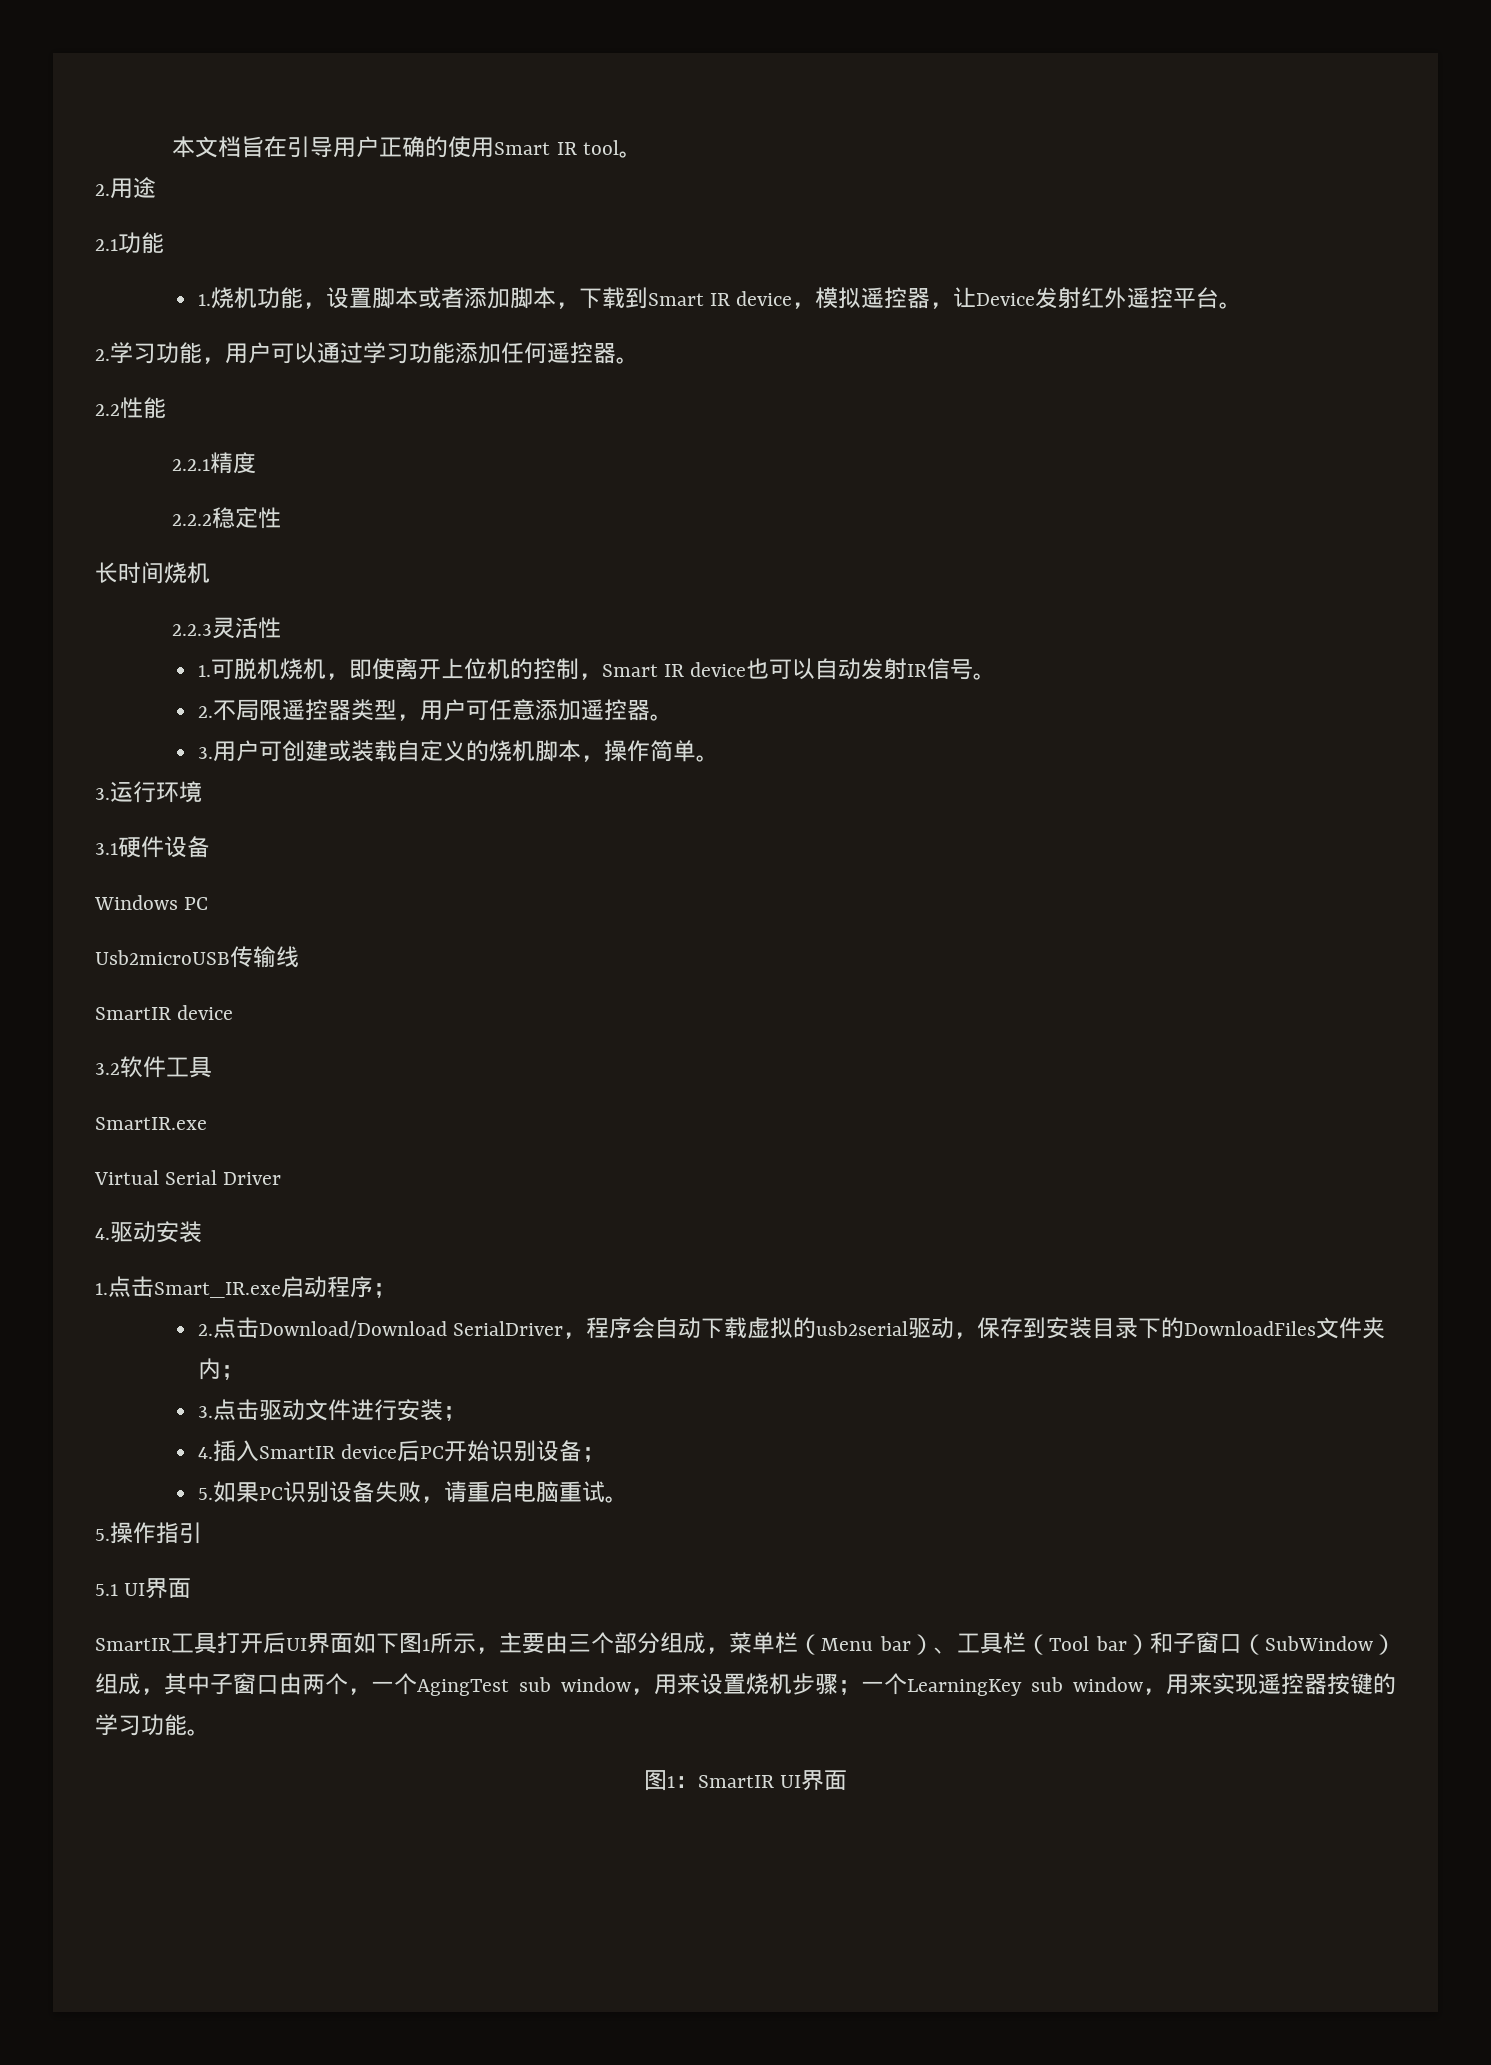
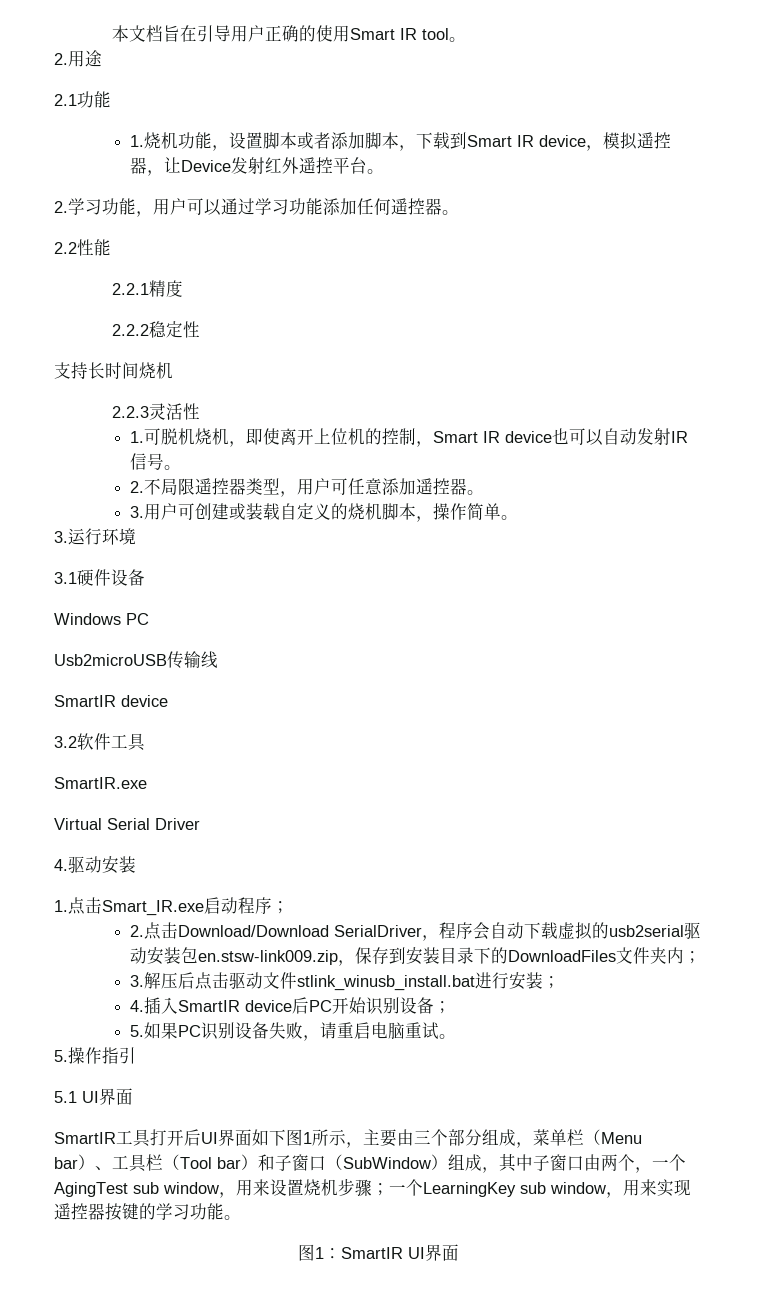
- 长时间烧机
+ 支持长时间烧机
- 2.点击Download/Download SerialDriver，程序会自动下载虚拟的usb2serial驱动，保存到安装目录下的DownloadFiles文件夹内；
+ 2.点击Download/Download SerialDriver，程序会自动下载虚拟的usb2serial驱动安装包en.stsw-link009.zip，保存到安装目录下的DownloadFiles文件夹内；
- 3.点击驱动文件进行安装；
+ 3.解压后点击驱动文件stlink_winusb_install.bat进行安装；

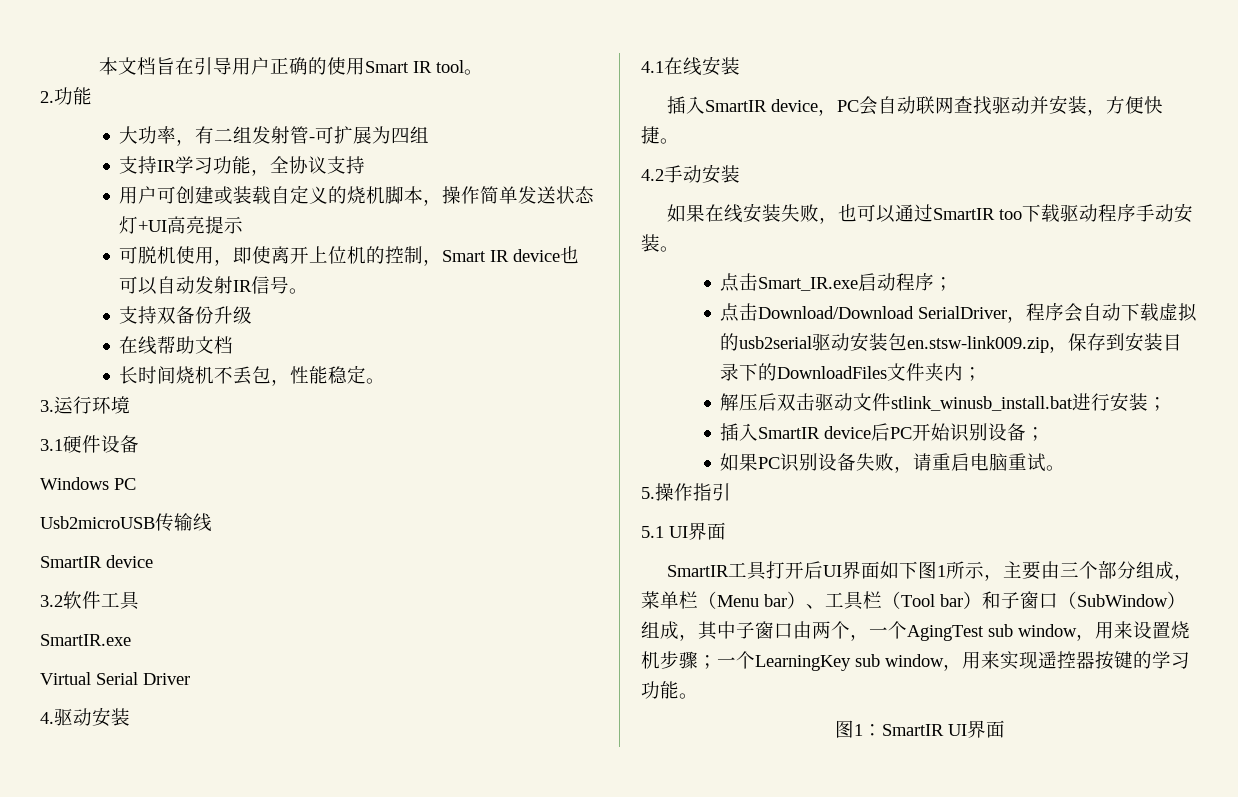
- 2.用途
- 2.1功能
+ 2.功能
- 1.烧机功能，设置脚本或者添加脚本，下载到Smart IR device，模拟遥控器，让Device发射红外遥控平台。
- 2.学习功能，用户可以通过学习功能添加任何遥控器。
- 2.2性能
- 2.2.1精度
- 2.2.2稳定性
- 支持长时间烧机
- 2.2.3灵活性
- 1.可脱机烧机，即使离开上位机的控制，Smart IR device也可以自动发射IR信号。
+ 大功率，有二组发射管-可扩展为四组
+ 支持IR学习功能，全协议支持
+ 用户可创建或装载自定义的烧机脚本，操作简单发送状态灯+UI高亮提示
+ 可脱机使用，即使离开上位机的控制，Smart IR device也可以自动发射IR信号。
- 2.不局限遥控器类型，用户可任意添加遥控器。
- 3.用户可创建或装载自定义的烧机脚本，操作简单。
+ 支持双备份升级
+ 在线帮助文档
+ 长时间烧机不丢包，性能稳定。
- 1.点击Smart_IR.exe启动程序；
+ 4.1在线安装
+ 插入SmartIR device，PC会自动联网查找驱动并安装，方便快捷。
+ 4.2手动安装
+ 如果在线安装失败，也可以通过SmartIR too下载驱动程序手动安装。
+ 点击Smart_IR.exe启动程序；
- 2.点击Download/Download SerialDriver，程序会自动下载虚拟的usb2serial驱动安装包en.stsw-link009.zip，保存到安装目录下的DownloadFiles文件夹内；
+ 点击Download/Download SerialDriver，程序会自动下载虚拟的usb2serial驱动安装包en.stsw-link009.zip，保存到安装目录下的DownloadFiles文件夹内；
- 3.解压后点击驱动文件stlink_winusb_install.bat进行安装；
+ 解压后双击驱动文件stlink_winusb_install.bat进行安装；
- 4.插入SmartIR device后PC开始识别设备；
+ 插入SmartIR device后PC开始识别设备；
- 5.如果PC识别设备失败，请重启电脑重试。
+ 如果PC识别设备失败，请重启电脑重试。

